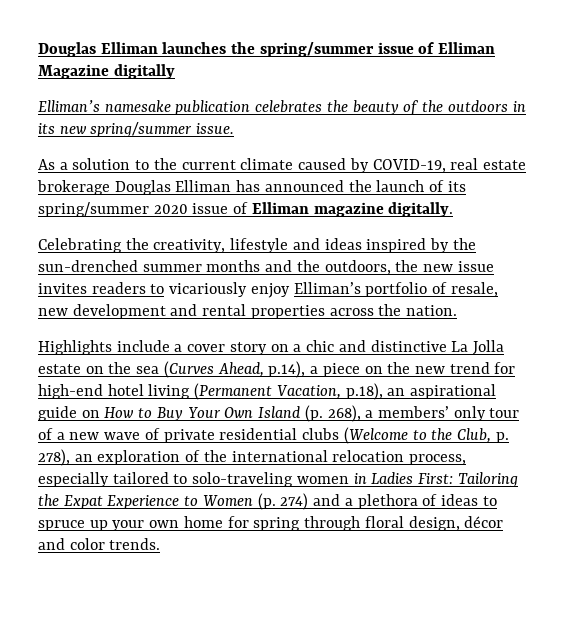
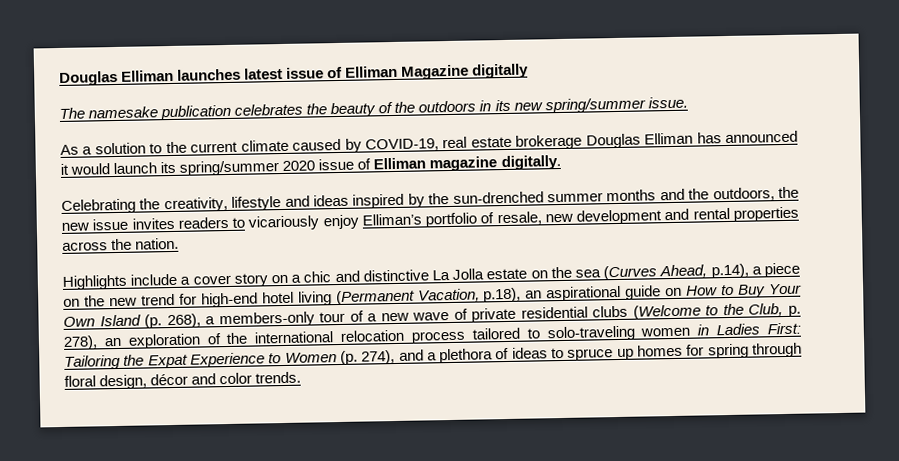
- Douglas Elliman launches the spring/summer issue of Elliman Magazine digitally
+ Douglas Elliman launches latest issue of Elliman Magazine digitally
- Elliman’s namesake publication celebrates the beauty of the outdoors in its new spring/summer issue.
+ The namesake publication celebrates the beauty of the outdoors in its new spring/summer issue.
- As a solution to the current climate caused by COVID-19, real estate brokerage Douglas Elliman has announced the launch of its spring/summer 2020 issue of Elliman magazine digitally.
+ As a solution to the current climate caused by COVID-19, real estate brokerage Douglas Elliman has announced it would launch its spring/summer 2020 issue of Elliman magazine digitally.
- Highlights include a cover story on a chic and distinctive La Jolla estate on the sea (Curves Ahead, p.14), a piece on the new trend for high-end hotel living (Permanent Vacation, p.18), an aspirational guide on How to Buy Your Own Island (p. 268), a members’ only tour of a new wave of private residential clubs (Welcome to the Club, p. 278), an exploration of the international relocation process, especially tailored to solo-traveling women in Ladies First:
+ Highlights include a cover story on a chic and distinctive La Jolla estate on the sea (Curves Ahead, p.14), a piece on the new trend for high-end hotel living (Permanent Vacation, p.18), an aspirational guide on How to Buy Your Own Island (p. 268), a members-only tour of a new wave of private residential clubs (Welcome to the Club, p. 278), an exploration of the international relocation process tailored to solo-traveling women in Ladies First:
- Tailoring the Expat Experience to Women (p. 274) and a plethora of ideas to spruce up your own home for spring through floral design, décor and color trends.
+ Tailoring the Expat Experience to Women (p. 274), and a plethora of ideas to spruce up homes for spring through floral design, décor and color trends.

